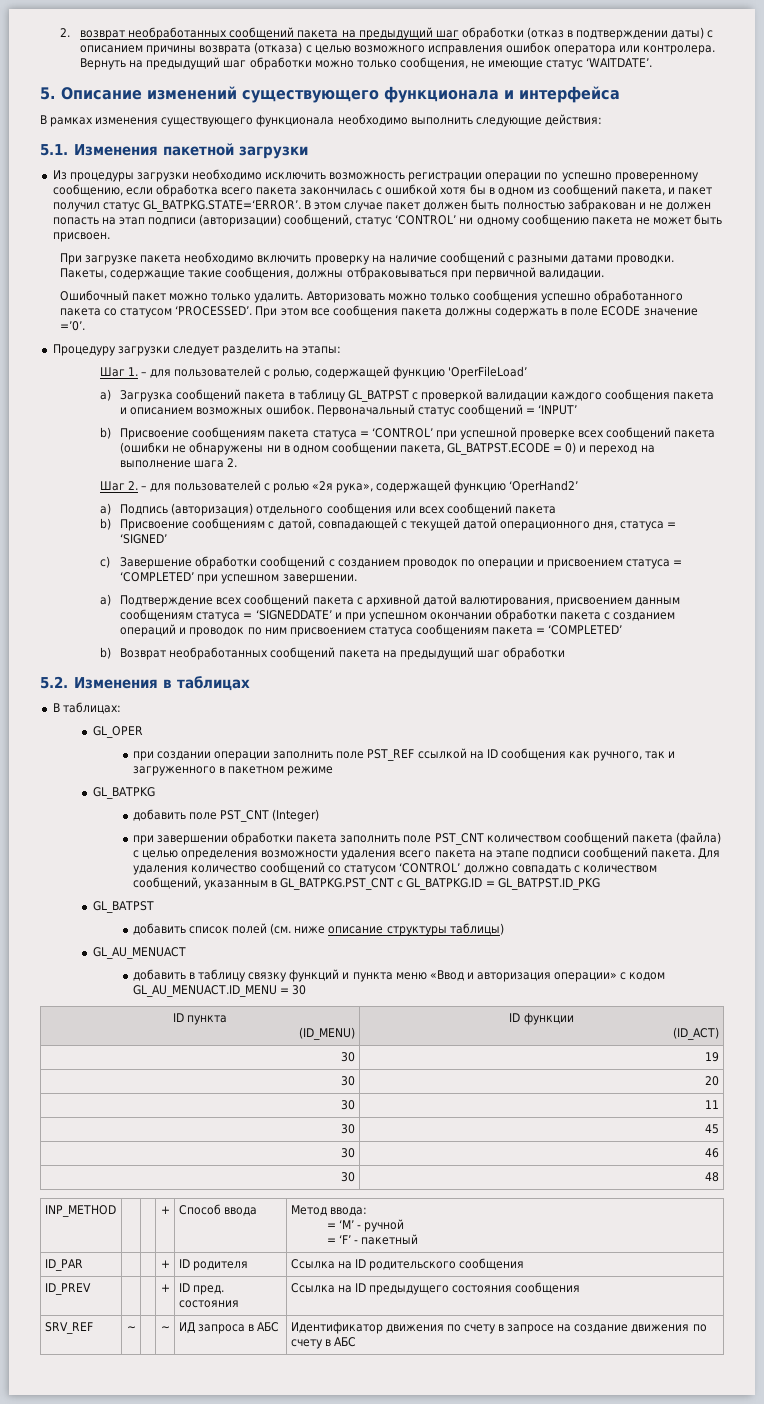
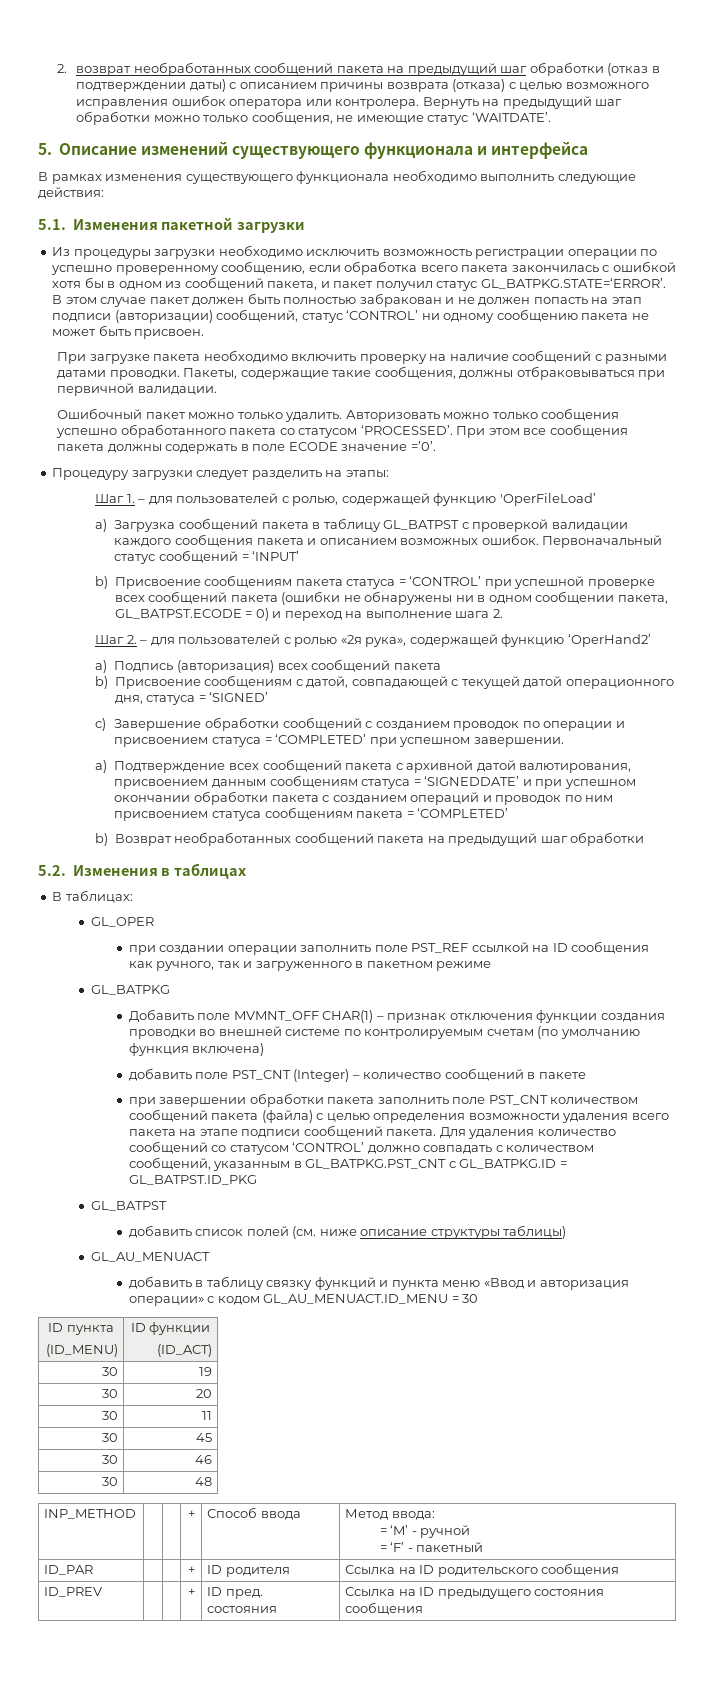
- a) Подпись (авторизация) отдельного сообщения или всех сообщений пакета
+ a) Подпись (авторизация) всех сообщений пакета
+ Добавить поле MVMNT_OFF CHAR(1) – признак отключения функции создания проводки во внешней системе по контролируемым счетам (по умолчанию функция включена)
- добавить поле PST_CNT (Integer)
+ добавить поле PST_CNT (Integer) – количество сообщений в пакете
- SRV_REF | ~ | | ~ | ИД запроса в АБС | Идентификатор движения по счету в запросе на создание движения по счету в АБС

